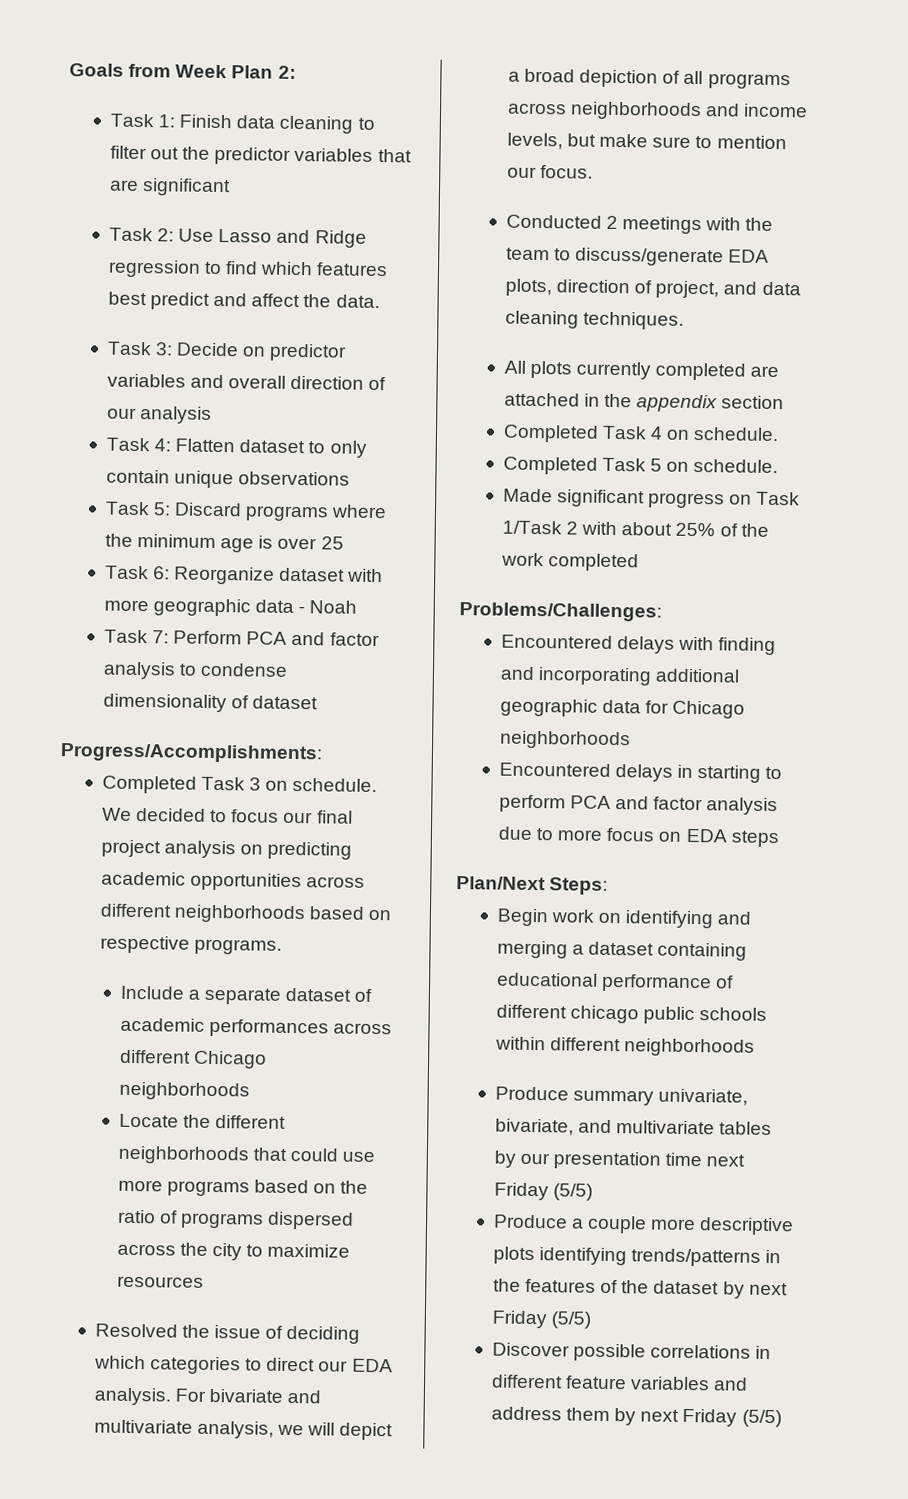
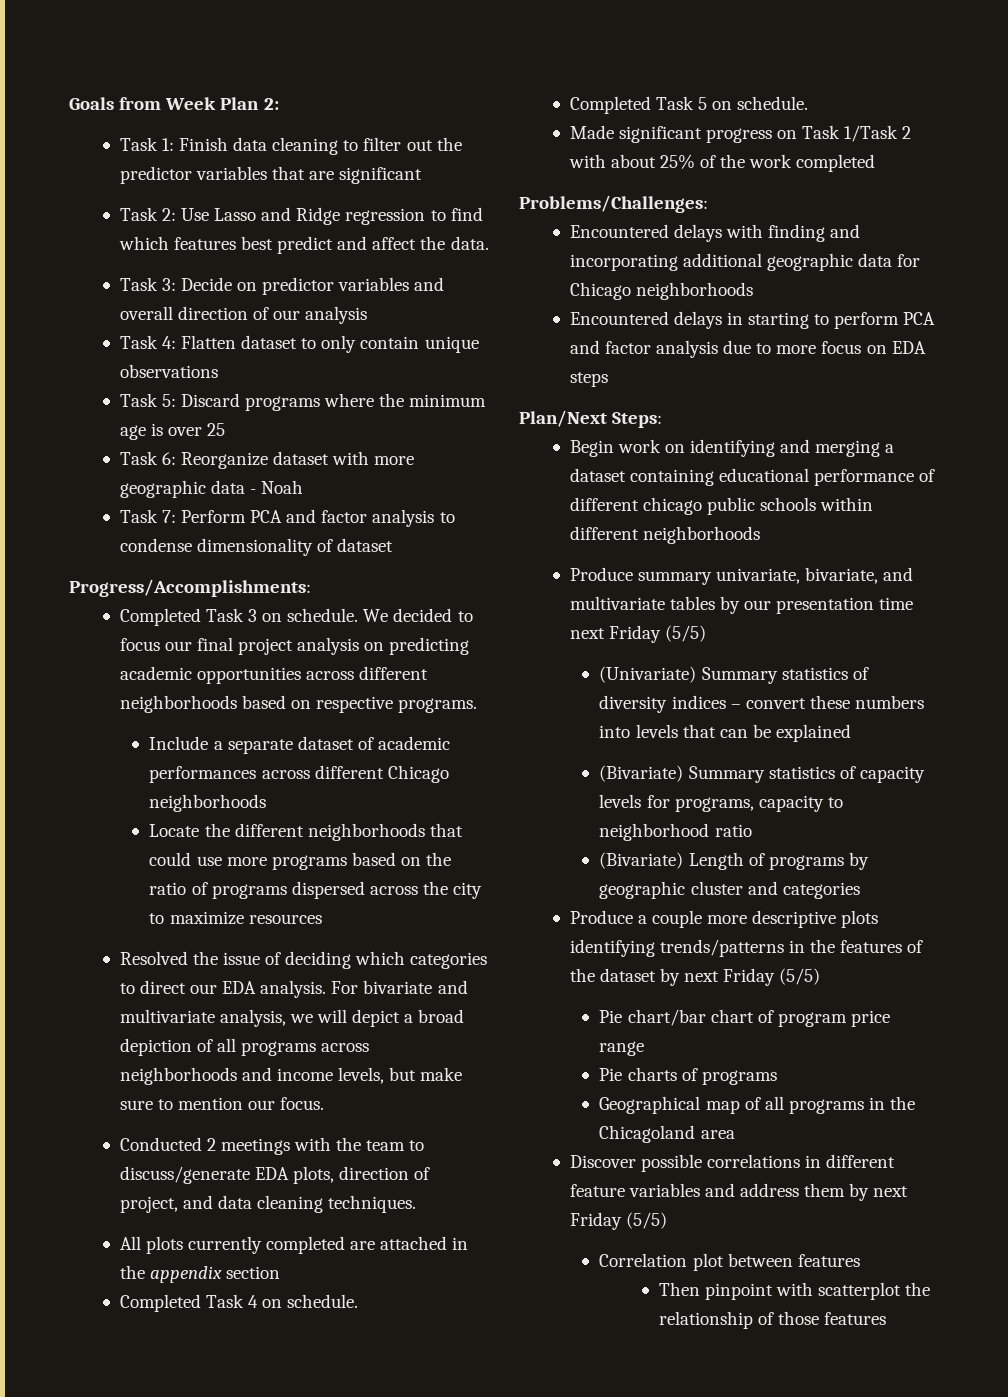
+ (Univariate) Summary statistics of diversity indices – convert these numbers into levels that can be explained
+ (Bivariate) Summary statistics of capacity levels for programs, capacity to neighborhood ratio
+ (Bivariate) Length of programs by geographic cluster and categories
+ Pie chart/bar chart of program price range
+ Pie charts of programs
+ Geographical map of all programs in the Chicagoland area
+ Correlation plot between features
+ Then pinpoint with scatterplot the relationship of those features

